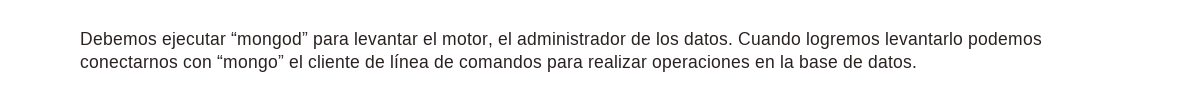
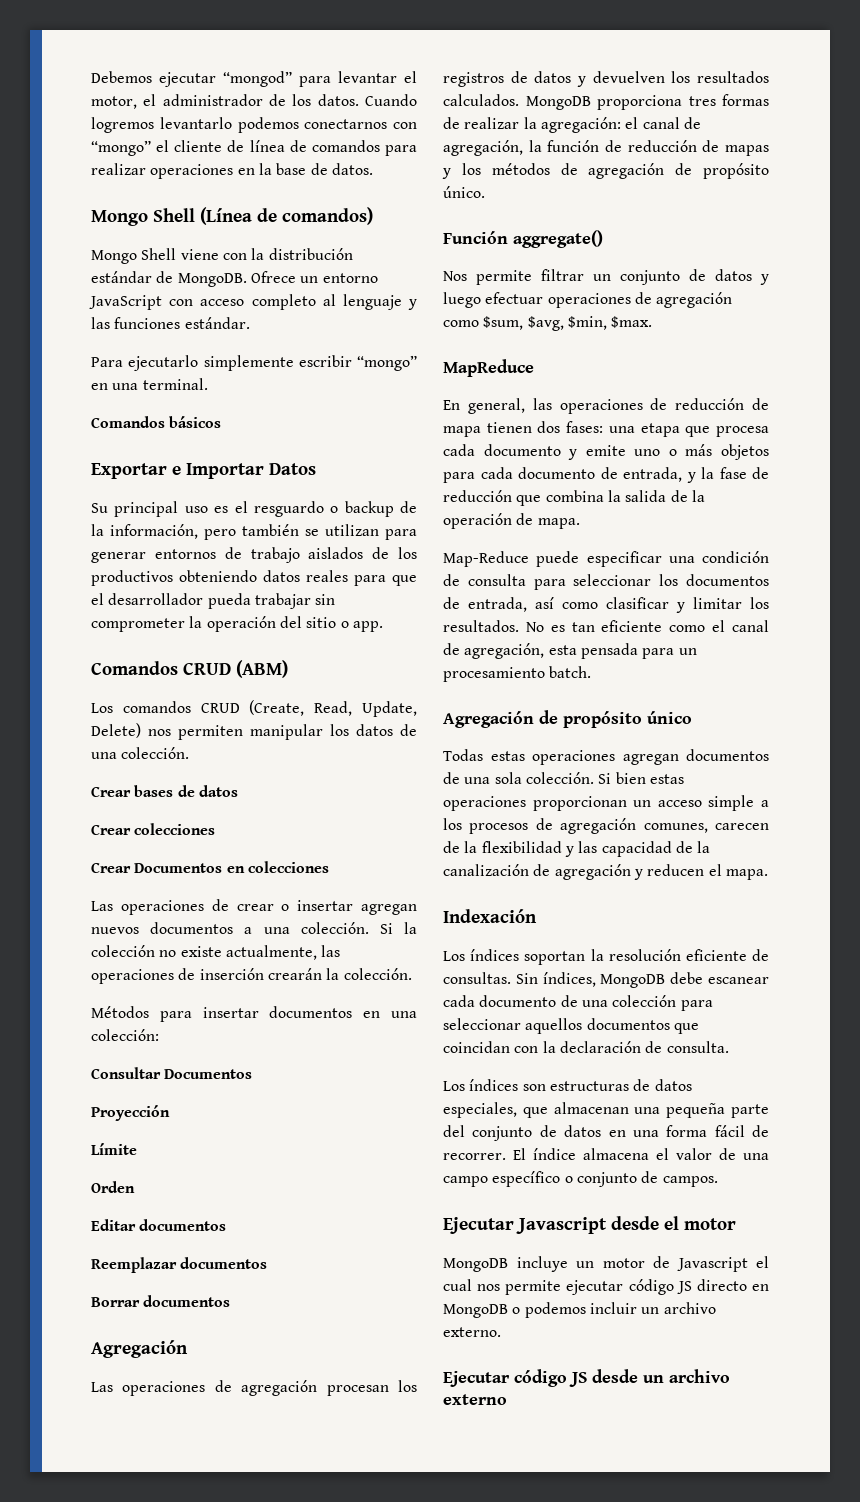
+ Mongo Shell (Línea de comandos)
+ Mongo Shell viene con la distribución estándar de MongoDB. Ofrece un entorno JavaScript con acceso completo al lenguaje y las funciones estándar.
+ Para ejecutarlo simplemente escribir “mongo” en una terminal.
+ Comandos básicos
+ Exportar e Importar Datos
+ Su principal uso es el resguardo o backup de la información, pero también se utilizan para generar entornos de trabajo aislados de los productivos obteniendo datos reales para que el desarrollador pueda trabajar sin comprometer la operación del sitio o app.
+ Comandos CRUD (ABM)
+ Los comandos CRUD (Create, Read, Update, Delete) nos permiten manipular los datos de una colección.
+ Crear bases de datos
+ Crear colecciones
+ Crear Documentos en colecciones
+ Las operaciones de crear o insertar agregan nuevos documentos a una colección. Si la colección no existe actualmente, las operaciones de inserción crearán la colección.
+ Métodos para insertar documentos en una colección:
+ Consultar Documentos
+ Proyección
+ Límite
+ Orden
+ Editar documentos
+ Reemplazar documentos
+ Borrar documentos
+ Agregación
+ Las operaciones de agregación procesan los registros de datos y devuelven los resultados calculados. MongoDB proporciona tres formas de realizar la agregación: el canal de agregación, la función de reducción de mapas y los métodos de agregación de propósito único.
+ Función aggregate()
+ Nos permite filtrar un conjunto de datos y luego efectuar operaciones de agregación como $sum, $avg, $min, $max.
+ MapReduce
+ En general, las operaciones de reducción de mapa tienen dos fases: una etapa que procesa cada documento y emite uno o más objetos para cada documento de entrada, y la fase de reducción que combina la salida de la operación de mapa.
+ Map-Reduce puede especificar una condición de consulta para seleccionar los documentos de entrada, así como clasificar y limitar los resultados. No es tan eficiente como el canal de agregación, esta pensada para un procesamiento batch.
+ Agregación de propósito único
+ Todas estas operaciones agregan documentos de una sola colección. Si bien estas operaciones proporcionan un acceso simple a los procesos de agregación comunes, carecen de la flexibilidad y las capacidad de la canalización de agregación y reducen el mapa.
+ Indexación
+ Los índices soportan la resolución eficiente de consultas. Sin índices, MongoDB debe escanear cada documento de una colección para seleccionar aquellos documentos que coincidan con la declaración de consulta.
+ Los índices son estructuras de datos especiales, que almacenan una pequeña parte del conjunto de datos en una forma fácil de recorrer. El índice almacena el valor de una campo específico o conjunto de campos.
+ Ejecutar Javascript desde el motor
+ MongoDB incluye un motor de Javascript el cual nos permite ejecutar código JS directo en MongoDB o podemos incluir un archivo externo.
+ Ejecutar código JS desde un archivo externo

